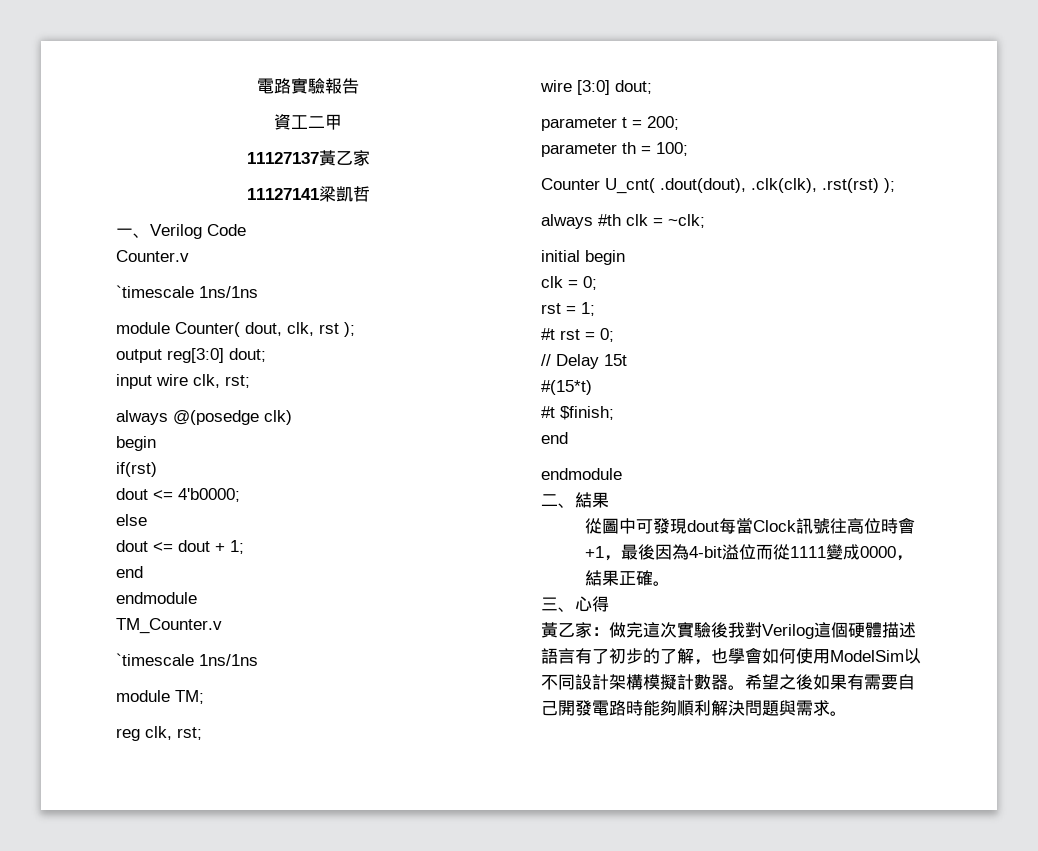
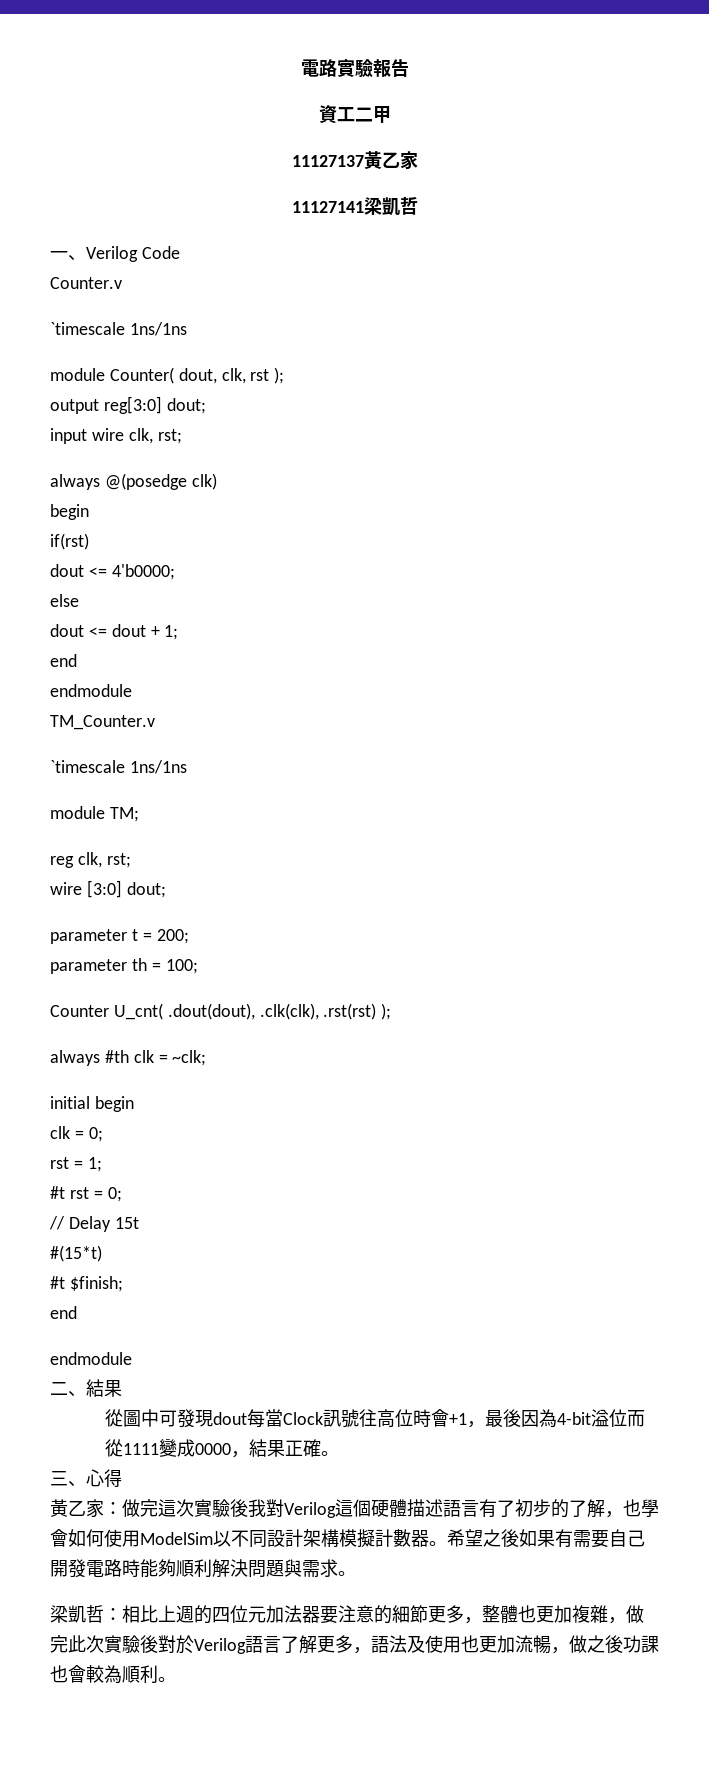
+ 梁凱哲：相比上週的四位元加法器要注意的細節更多，整體也更加複雜，做完此次實驗後對於Verilog語言了解更多，語法及使用也更加流暢，做之後功課也會較為順利。

